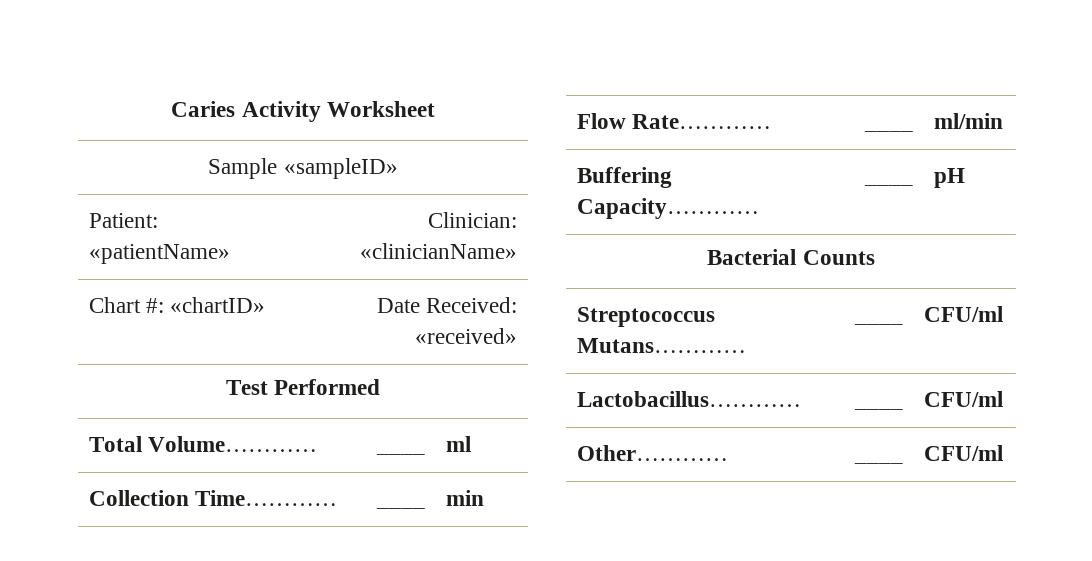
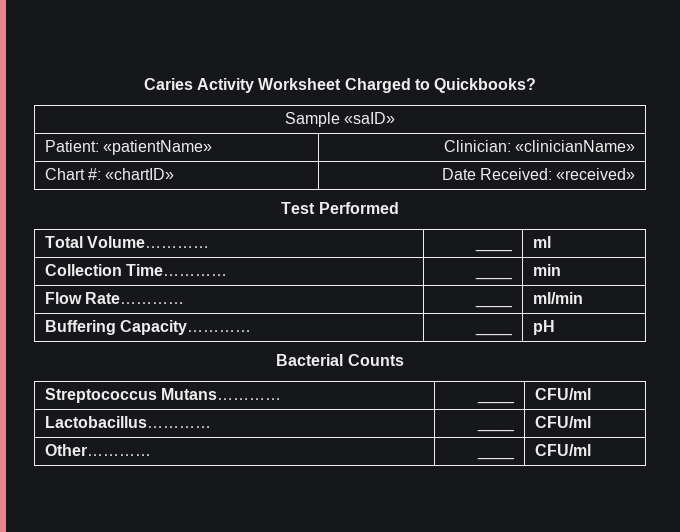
- Caries Activity Worksheet
+ Caries Activity Worksheet Charged to Quickbooks?
- Sample «sampleID»
+ Sample «saID»

